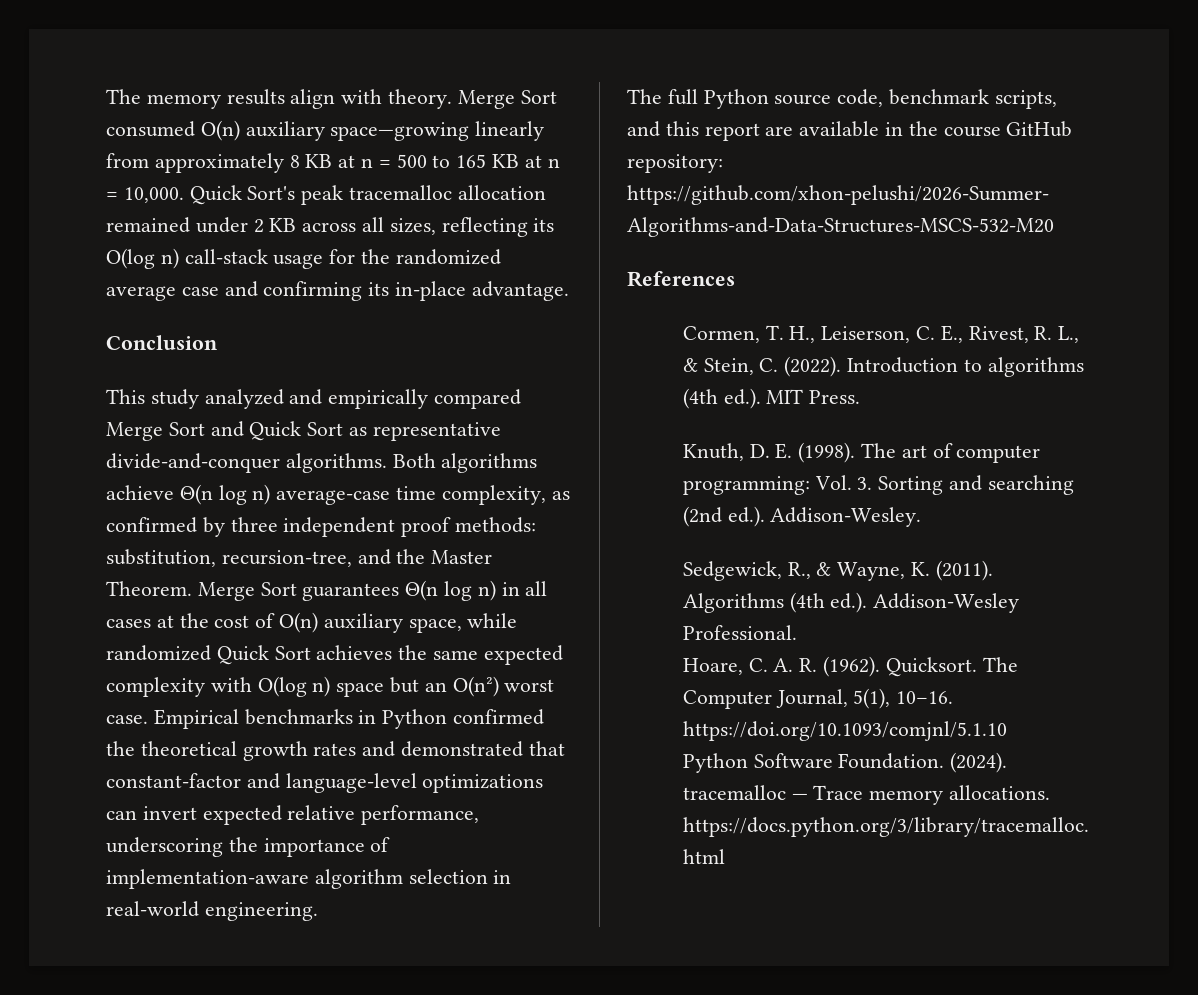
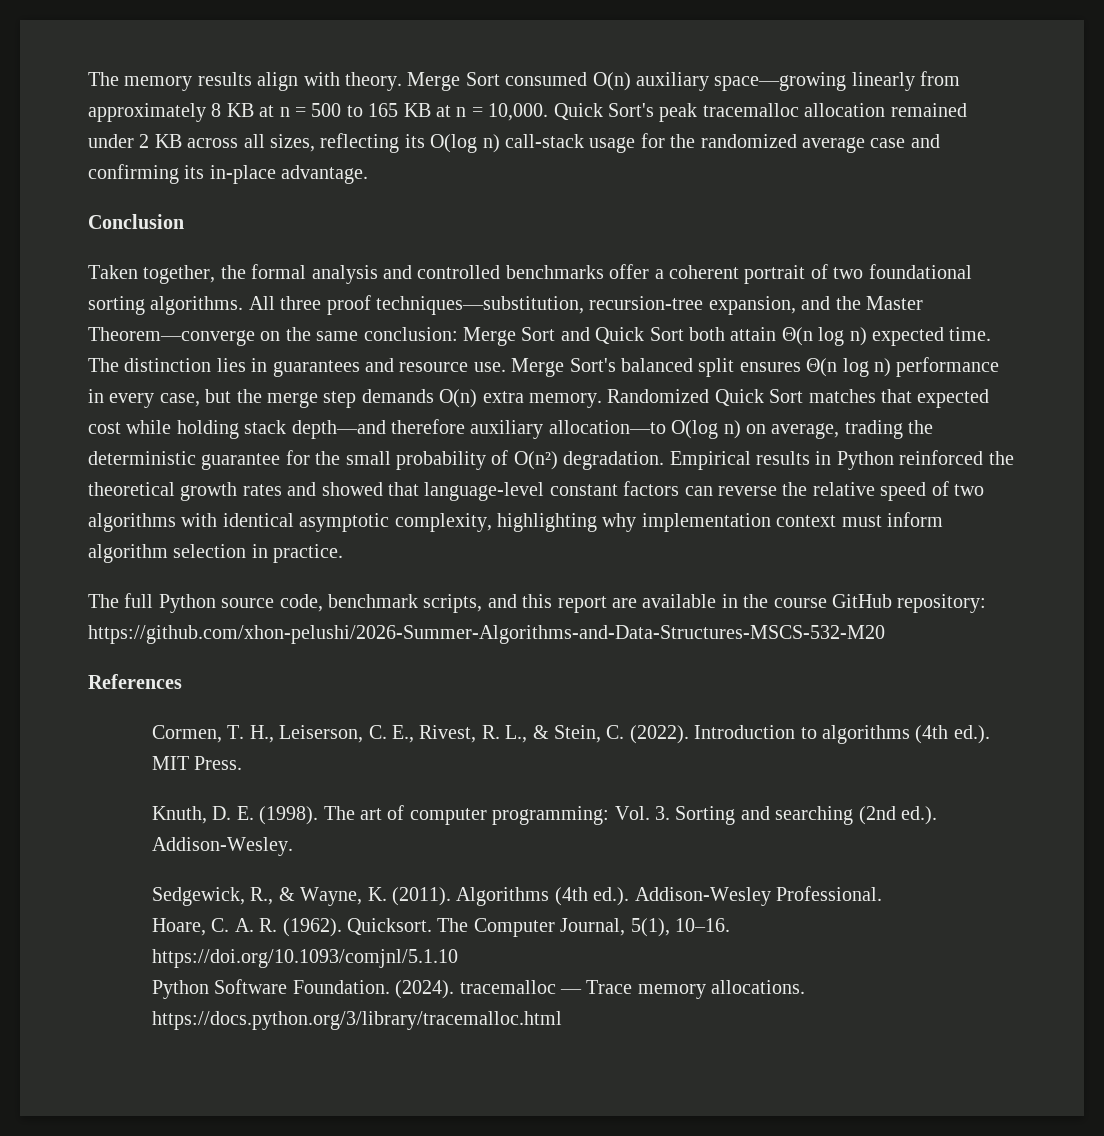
- This study analyzed and empirically compared Merge Sort and Quick Sort as representative divide-and-conquer algorithms. Both algorithms achieve Θ(n log n) average-case time complexity, as confirmed by three independent proof methods: substitution, recursion-tree, and the Master Theorem. Merge Sort guarantees Θ(n log n) in all cases at the cost of O(n) auxiliary space, while randomized Quick Sort achieves the same expected complexity with O(log n) space but an O(n²) worst case. Empirical benchmarks in Python confirmed the theoretical growth rates and demonstrated that constant-factor and language-level optimizations can invert expected relative performance, underscoring the importance of implementation-aware algorithm selection in real-world engineering.
+ Taken together, the formal analysis and controlled benchmarks offer a coherent portrait of two foundational sorting algorithms. All three proof techniques—substitution, recursion-tree expansion, and the Master Theorem—converge on the same conclusion: Merge Sort and Quick Sort both attain Θ(n log n) expected time. The distinction lies in guarantees and resource use. Merge Sort's balanced split ensures Θ(n log n) performance in every case, but the merge step demands O(n) extra memory. Randomized Quick Sort matches that expected cost while holding stack depth—and therefore auxiliary allocation—to O(log n) on average, trading the deterministic guarantee for the small probability of O(n²) degradation. Empirical results in Python reinforced the theoretical growth rates and showed that language-level constant factors can reverse the relative speed of two algorithms with identical asymptotic complexity, highlighting why implementation context must inform algorithm selection in practice.

